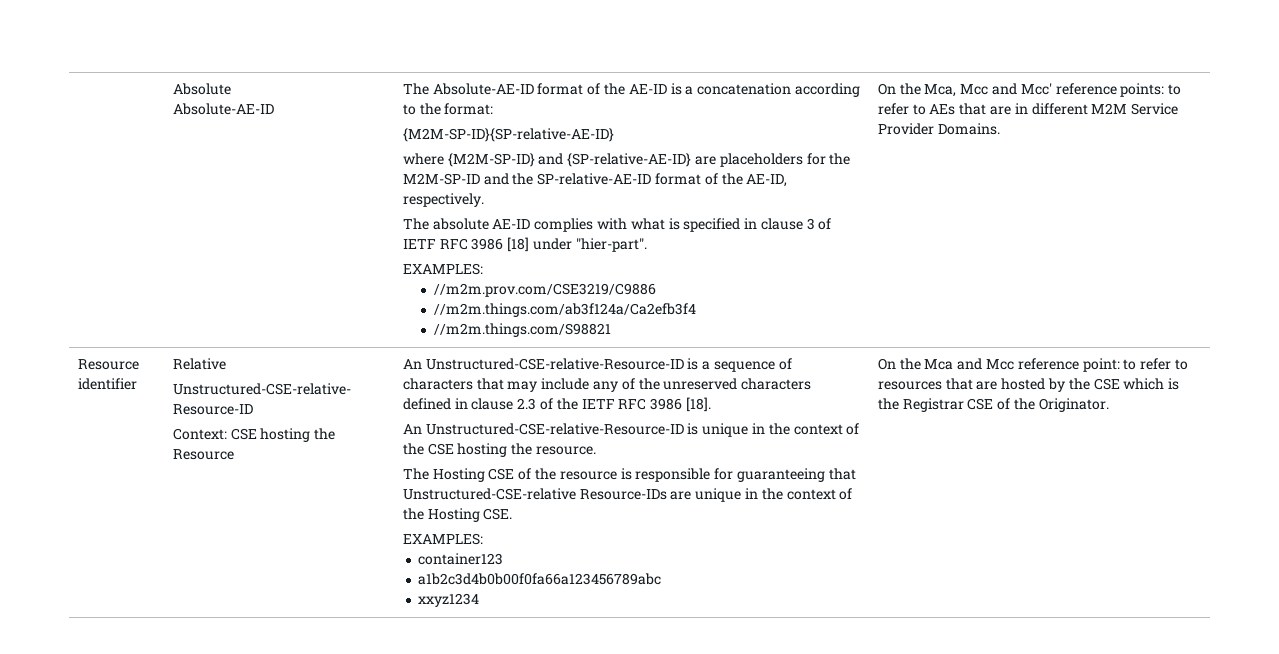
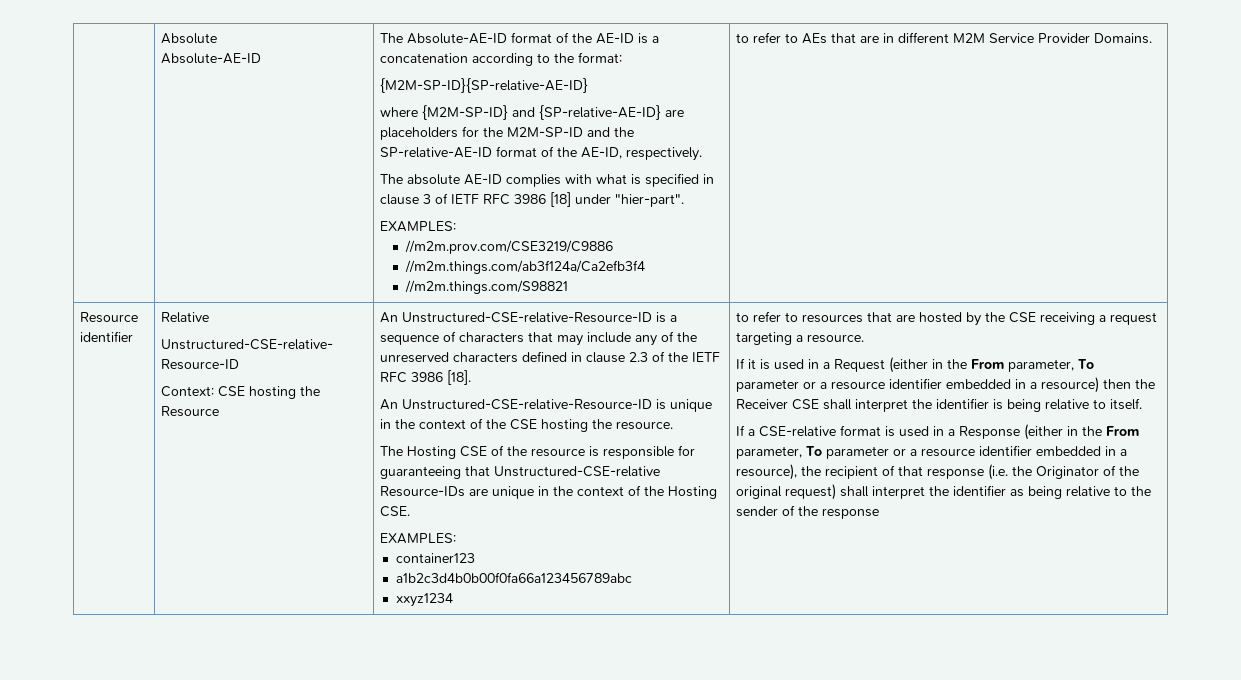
- On the Mca, Mcc and Mcc' reference points: to refer to AEs that are in different M2M Service Provider Domains.
+ to refer to AEs that are in different M2M Service Provider Domains.
- On the Mca and Mcc reference point: to refer to resources that are hosted by the CSE which is the Registrar CSE of the Originator.
+ to refer to resources that are hosted by the CSE receiving a request targeting a resource.
+ If it is used in a Request (either in the From parameter, To parameter or a resource identifier embedded in a resource) then the Receiver CSE shall interpret the identifier is being relative to itself.
+ If a CSE-relative format is used in a Response (either in the From parameter, To parameter or a resource identifier embedded in a resource), the recipient of that response (i.e. the Originator of the original request) shall interpret the identifier as being relative to the sender of the response

